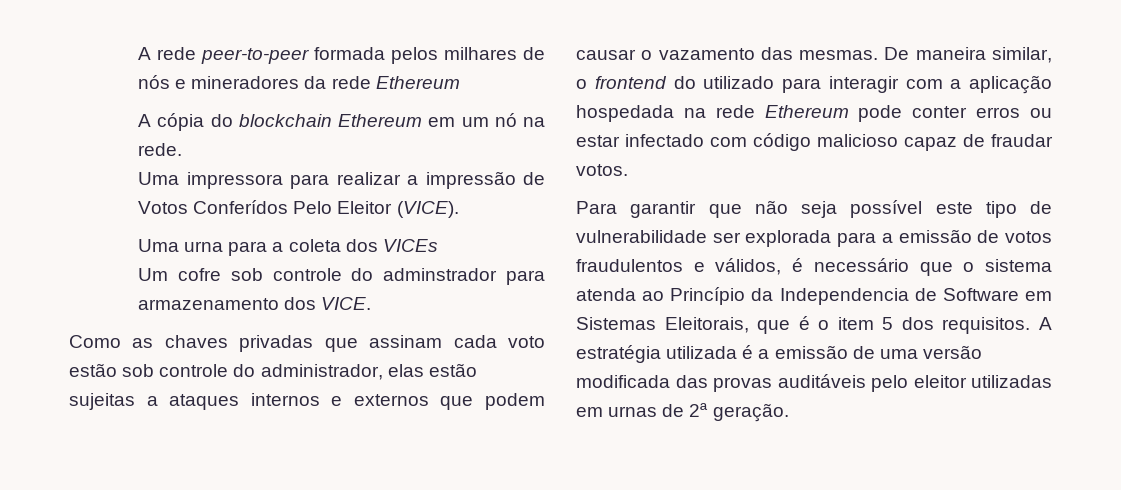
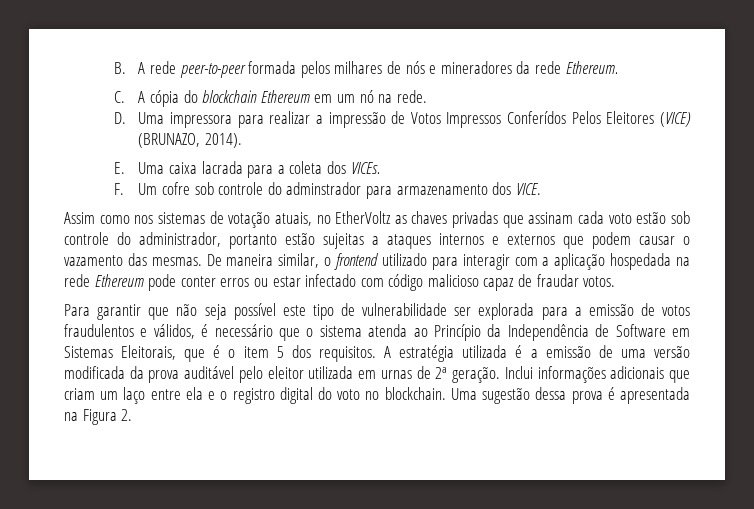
- A rede peer-to-peer formada pelos milhares de nós e mineradores da rede Ethereum
- A cópia do blockchain Ethereum em um nó na rede.
+ B. A rede peer-to-peer formada pelos milhares de nós e mineradores da rede Ethereum.
+ C. A cópia do blockchain Ethereum em um nó na rede.
- Uma impressora para realizar a impressão de Votos Conferídos Pelo Eleitor (VICE).
- Uma urna para a coleta dos VICEs
- Um cofre sob controle do adminstrador para armazenamento dos VICE.
+ D. Uma impressora para realizar a impressão de Votos Impressos Conferídos Pelos Eleitores (VICE) (BRUNAZO, 2014).
+ E. Uma caixa lacrada para a coleta dos VICEs.
+ F. Um cofre sob controle do adminstrador para armazenamento dos VICE.
- Como as chaves privadas que assinam cada voto estão sob controle do administrador, elas estão sujeitas a ataques internos e externos que podem causar o vazamento das mesmas.
+ Assim como nos sistemas de votação atuais, no EtherVoltz as chaves privadas que assinam cada voto estão sob controle do administrador, portanto estão sujeitas a ataques internos e externos que podem causar o vazamento das mesmas.
- De maneira similar, o frontend do utilizado para interagir com a aplicação hospedada na rede Ethereum pode conter erros ou estar infectado com código malicioso capaz de fraudar votos.
+ De maneira similar, o frontend utilizado para interagir com a aplicação hospedada na rede Ethereum pode conter erros ou estar infectado com código malicioso capaz de fraudar votos.
- Para garantir que não seja possível este tipo de vulnerabilidade ser explorada para a emissão de votos fraudulentos e válidos, é necessário que o sistema atenda ao Princípio da Independencia de Software em Sistemas Eleitorais, que é o item 5 dos requisitos.
+ Para garantir que não seja possível este tipo de vulnerabilidade ser explorada para a emissão de votos fraudulentos e válidos, é necessário que o sistema atenda ao Princípio da Independência de Software em Sistemas Eleitorais, que é o item 5 dos requisitos.
- A estratégia utilizada é a emissão de uma versão modificada das provas auditáveis pelo eleitor utilizadas em urnas de 2ª geração.
+ A estratégia utilizada é a emissão de uma versão modificada da prova auditável pelo eleitor utilizada em urnas de 2ª geração.
+ Inclui informações adicionais que criam um laço entre ela e o registro digital do voto no blockchain. Uma sugestão dessa prova é apresentada na Figura 2.

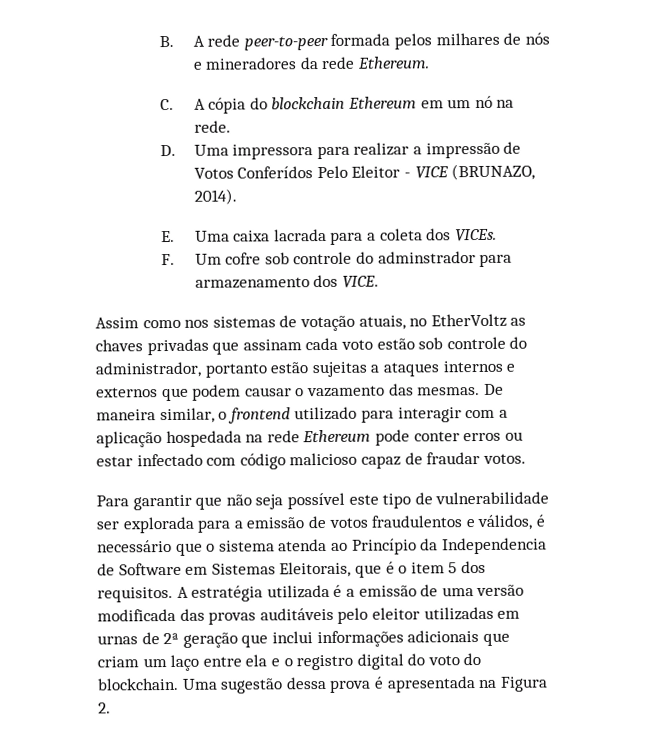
- D. Uma impressora para realizar a impressão de Votos Impressos Conferídos Pelos Eleitores (VICE) (BRUNAZO, 2014).
+ D. Uma impressora para realizar a impressão de Votos Conferídos Pelo Eleitor - VICE (BRUNAZO, 2014).
- Para garantir que não seja possível este tipo de vulnerabilidade ser explorada para a emissão de votos fraudulentos e válidos, é necessário que o sistema atenda ao Princípio da Independência de Software em Sistemas Eleitorais, que é o item 5 dos requisitos.
+ Para garantir que não seja possível este tipo de vulnerabilidade ser explorada para a emissão de votos fraudulentos e válidos, é necessário que o sistema atenda ao Princípio da Independencia de Software em Sistemas Eleitorais, que é o item 5 dos requisitos.
- A estratégia utilizada é a emissão de uma versão modificada da prova auditável pelo eleitor utilizada em urnas de 2ª geração. Inclui informações adicionais que criam um laço entre ela e o registro digital do voto no blockchain.
+ A estratégia utilizada é a emissão de uma versão modificada das provas auditáveis pelo eleitor utilizadas em urnas de 2ª geração que inclui informações adicionais que criam um laço entre ela e o registro digital do voto do blockchain.

